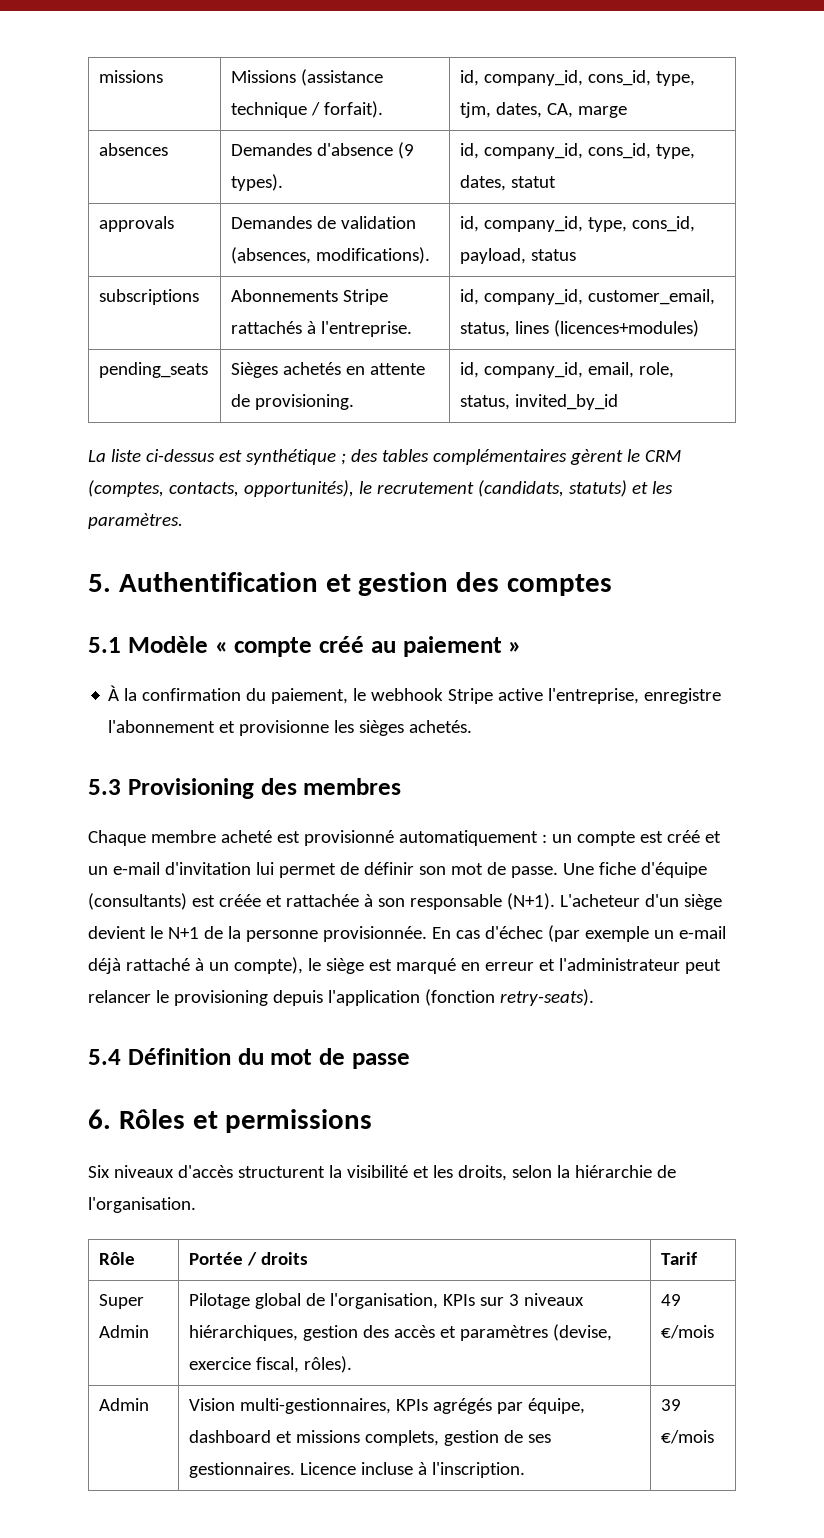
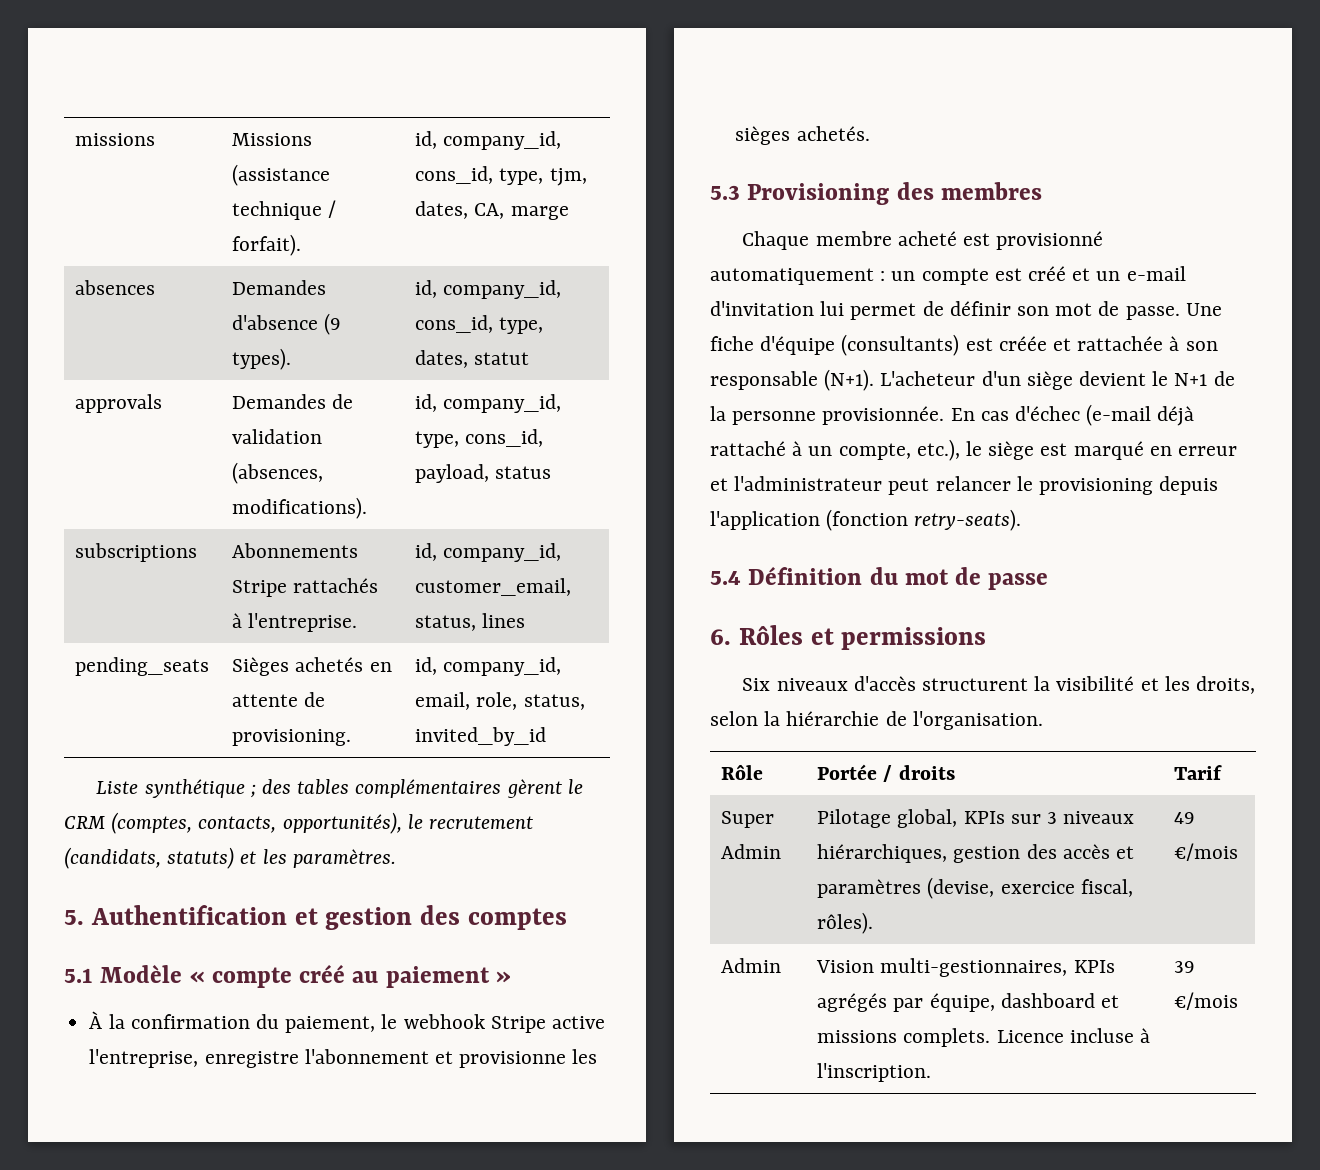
- subscriptions | Abonnements Stripe rattachés à l'entreprise. | id, company_id, customer_email, status, lines (licences+modules)
+ subscriptions | Abonnements Stripe rattachés à l'entreprise. | id, company_id, customer_email, status, lines
- La liste ci-dessus est synthétique ; des tables complémentaires gèrent le CRM (comptes, contacts, opportunités), le recrutement (candidats, statuts) et les paramètres.
+ Liste synthétique ; des tables complémentaires gèrent le CRM (comptes, contacts, opportunités), le recrutement (candidats, statuts) et les paramètres.
- En cas d'échec (par exemple un e-mail déjà rattaché à un compte), le siège est marqué en erreur et l'administrateur peut relancer le provisioning depuis l'application (fonction retry-seats).
+ En cas d'échec (e-mail déjà rattaché à un compte, etc.), le siège est marqué en erreur et l'administrateur peut relancer le provisioning depuis l'application (fonction retry-seats).
- Super Admin | Pilotage global de l'organisation, KPIs sur 3 niveaux hiérarchiques, gestion des accès et paramètres (devise, exercice fiscal, rôles). | 49 €/mois
+ Super Admin | Pilotage global, KPIs sur 3 niveaux hiérarchiques, gestion des accès et paramètres (devise, exercice fiscal, rôles). | 49 €/mois
- Admin | Vision multi-gestionnaires, KPIs agrégés par équipe, dashboard et missions complets, gestion de ses gestionnaires. Licence incluse à l'inscription. | 39 €/mois
+ Admin | Vision multi-gestionnaires, KPIs agrégés par équipe, dashboard et missions complets. Licence incluse à l'inscription. | 39 €/mois

